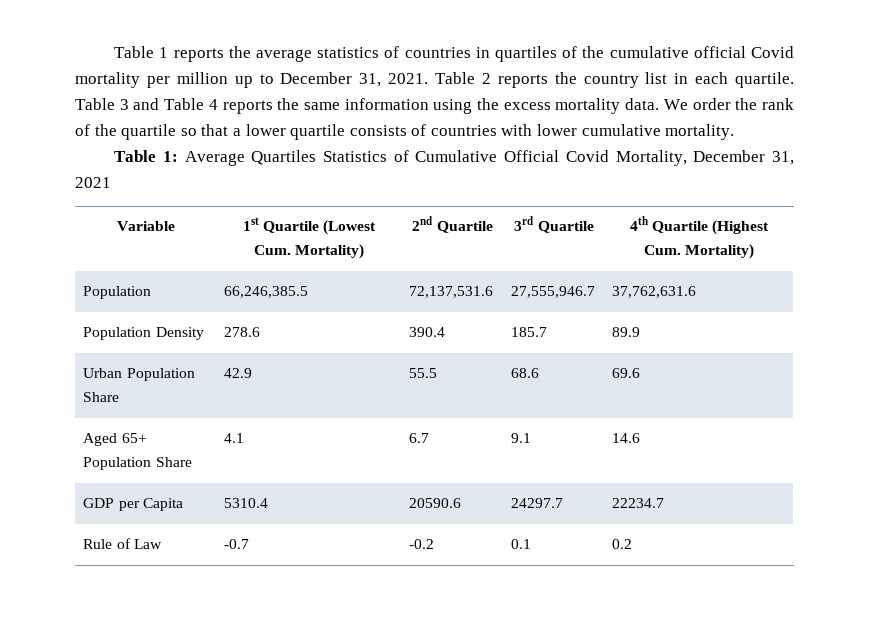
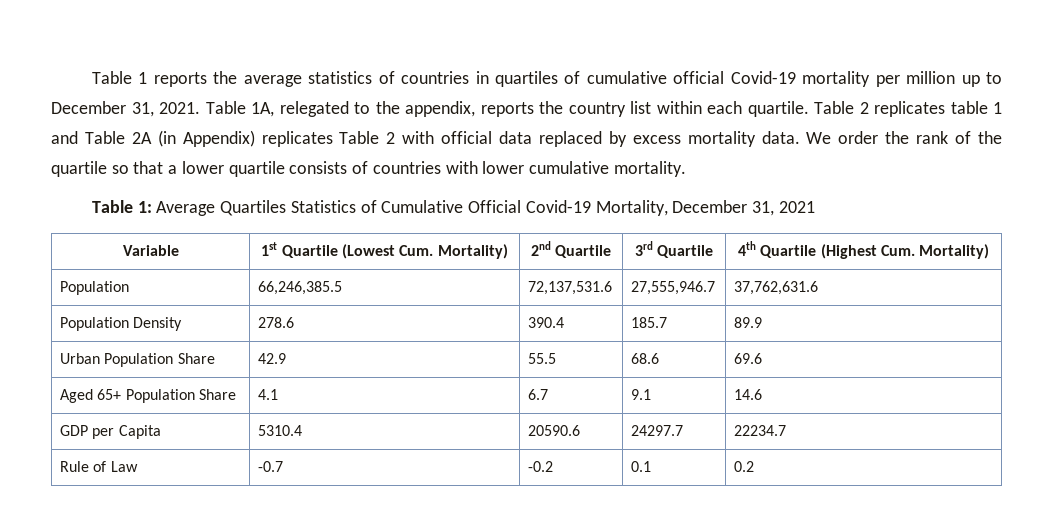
- Table 1 reports the average statistics of countries in quartiles of the cumulative official Covid mortality per million up to December 31, 2021.
+ Table 1 reports the average statistics of countries in quartiles of cumulative official Covid-19 mortality per million up to December 31, 2021.
- Table 2 reports the country list in each quartile.
+ Table 1A, relegated to the appendix, reports the country list within each quartile.
- Table 3 and Table 4 reports the same information using the excess mortality data.
+ Table 2 replicates table 1 and Table 2A (in Appendix) replicates Table 2 with official data replaced by excess mortality data.
- Table 1: Average Quartiles Statistics of Cumulative Official Covid Mortality, December 31, 2021
+ Table 1: Average Quartiles Statistics of Cumulative Official Covid-19 Mortality, December 31, 2021

